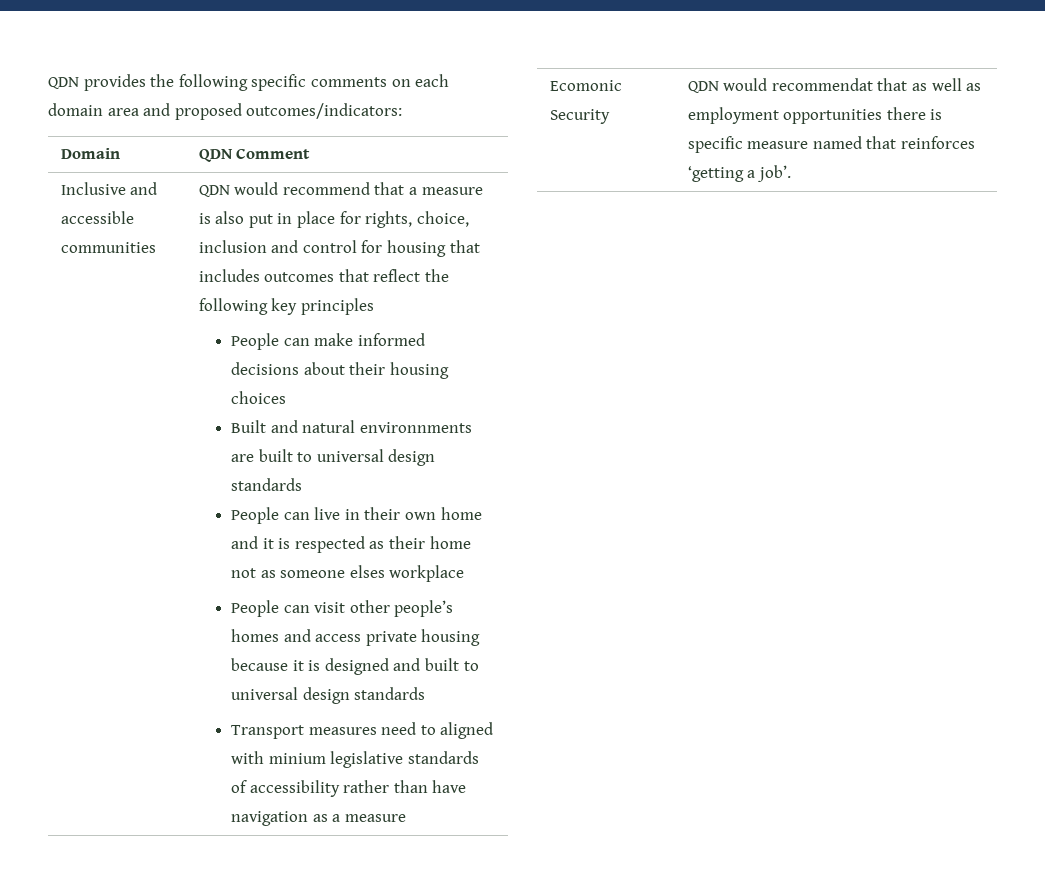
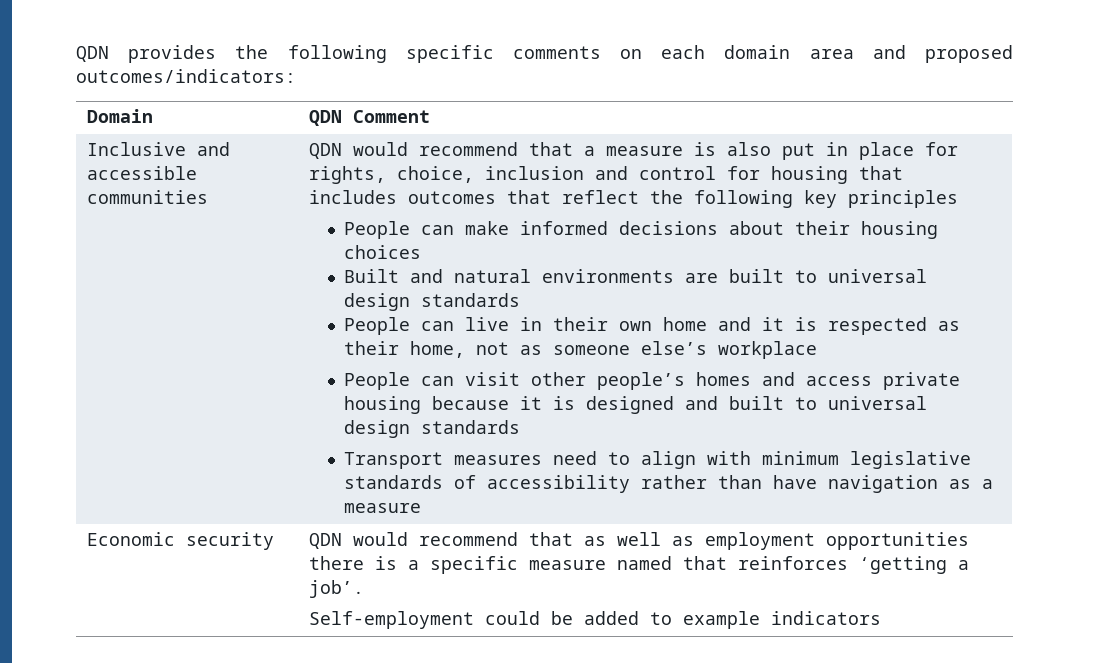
- Built and natural environnments are built to universal design standards
+ Built and natural environments are built to universal design standards
- People can live in their own home and it is respected as their home not as someone elses workplace
+ People can live in their own home and it is respected as their home, not as someone else’s workplace
- Transport measures need to aligned with minium legislative standards of accessibility rather than have navigation as a measure
+ Transport measures need to align with minimum legislative standards of accessibility rather than have navigation as a measure
- Ecomonic Security | QDN would recommendat that as well as employment opportunities there is specific measure named that reinforces ‘getting a job’.
+ Economic security | QDN would recommend that as well as employment opportunities there is a specific measure named that reinforces ‘getting a job’.
+ Self-employment could be added to example indicators

